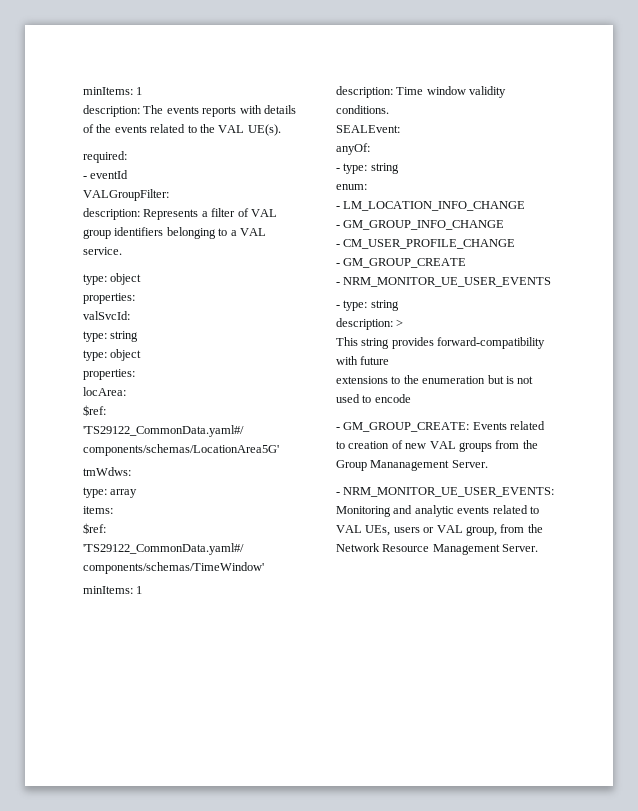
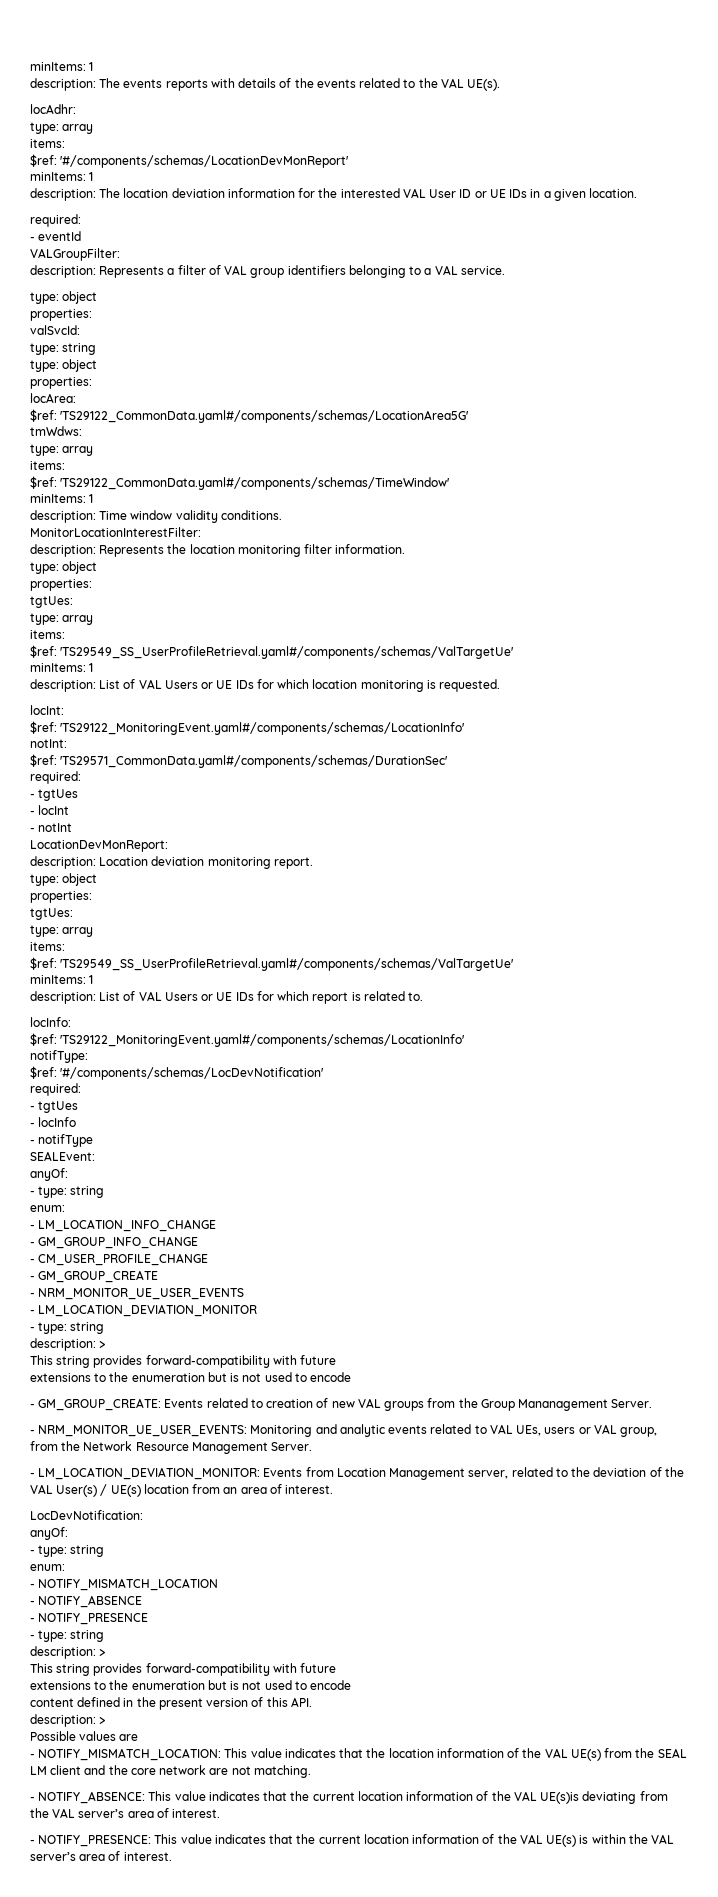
+ locAdhr:
+ type: array
+ items:
+ $ref: '#/components/schemas/LocationDevMonReport'
+ minItems: 1
+ description: The location deviation information for the interested VAL User ID or UE IDs in a given location.
+ MonitorLocationInterestFilter:
+ description: Represents the location monitoring filter information.
+ type: object
+ properties:
+ tgtUes:
+ type: array
+ items:
+ $ref: 'TS29549_SS_UserProfileRetrieval.yaml#/components/schemas/ValTargetUe'
+ minItems: 1
+ description: List of VAL Users or UE IDs for which location monitoring is requested.
+ locInt:
+ $ref: 'TS29122_MonitoringEvent.yaml#/components/schemas/LocationInfo'
+ notInt:
+ $ref: 'TS29571_CommonData.yaml#/components/schemas/DurationSec'
+ required:
+ - tgtUes
+ - locInt
+ - notInt
+ LocationDevMonReport:
+ description: Location deviation monitoring report.
+ type: object
+ properties:
+ tgtUes:
+ type: array
+ items:
+ $ref: 'TS29549_SS_UserProfileRetrieval.yaml#/components/schemas/ValTargetUe'
+ minItems: 1
+ description: List of VAL Users or UE IDs for which report is related to.
+ locInfo:
+ $ref: 'TS29122_MonitoringEvent.yaml#/components/schemas/LocationInfo'
+ notifType:
+ $ref: '#/components/schemas/LocDevNotification'
+ required:
+ - tgtUes
+ - locInfo
+ - notifType
+ - LM_LOCATION_DEVIATION_MONITOR
+ - LM_LOCATION_DEVIATION_MONITOR: Events from Location Management server, related to the deviation of the VAL User(s) / UE(s) location from an area of interest.
+ LocDevNotification:
+ anyOf:
+ - type: string
+ enum:
+ - NOTIFY_MISMATCH_LOCATION
+ - NOTIFY_ABSENCE
+ - NOTIFY_PRESENCE
+ - type: string
+ description: >
+ This string provides forward-compatibility with future
+ extensions to the enumeration but is not used to encode
+ content defined in the present version of this API.
+ description: >
+ Possible values are
+ - NOTIFY_MISMATCH_LOCATION: This value indicates that the location information of the VAL UE(s) from the SEAL LM client and the core network are not matching.
+ - NOTIFY_ABSENCE: This value indicates that the current location information of the VAL UE(s)is deviating from the VAL server’s area of interest.
+ - NOTIFY_PRESENCE: This value indicates that the current location information of the VAL UE(s) is within the VAL server’s area of interest.

